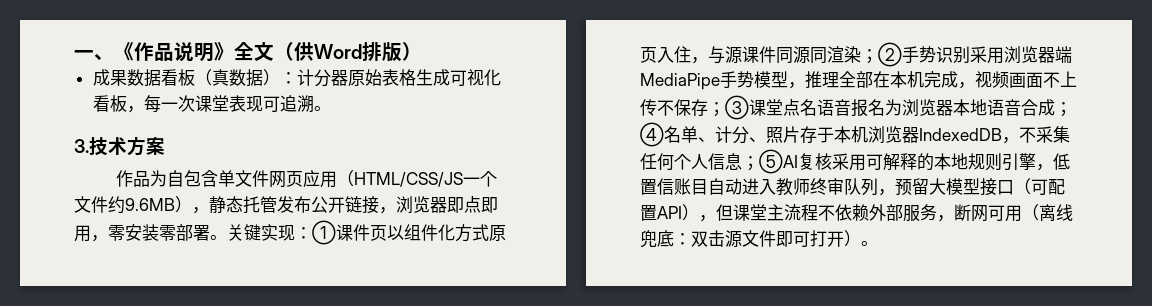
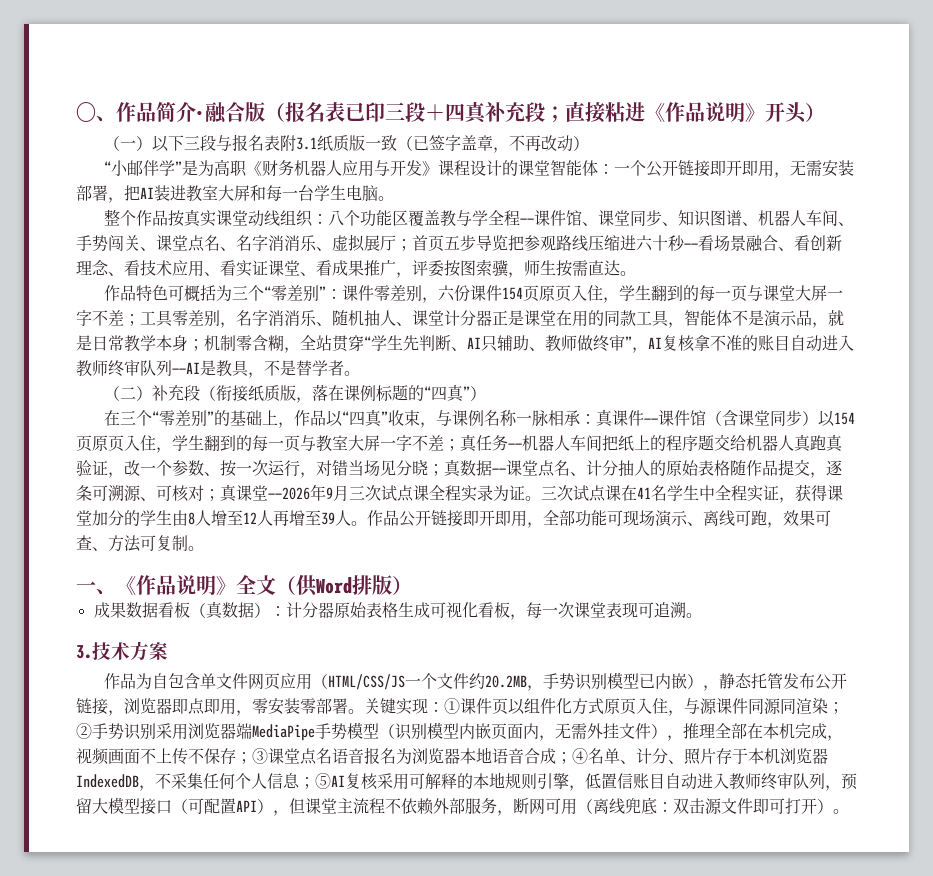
+ 〇、作品简介·融合版（报名表已印三段＋四真补充段；直接粘进《作品说明》开头）
+ （一）以下三段与报名表附3.1纸质版一致（已签字盖章，不再改动）
+ “小邮伴学”是为高职《财务机器人应用与开发》课程设计的课堂智能体：一个公开链接即开即用，无需安装部署，把AI装进教室大屏和每一台学生电脑。
+ 整个作品按真实课堂动线组织：八个功能区覆盖教与学全程——课件馆、课堂同步、知识图谱、机器人车间、手势闯关、课堂点名、名字消消乐、虚拟展厅；首页五步导览把参观路线压缩进六十秒——看场景融合、看创新理念、看技术应用、看实证课堂、看成果推广，评委按图索骥，师生按需直达。
+ 作品特色可概括为三个“零差别”：课件零差别，六份课件154页原页入住，学生翻到的每一页与课堂大屏一字不差；工具零差别，名字消消乐、随机抽人、课堂计分器正是课堂在用的同款工具，智能体不是演示品，就是日常教学本身；机制零含糊，全站贯穿“学生先判断、AI只辅助、教师做终审”，AI复核拿不准的账目自动进入教师终审队列——AI是教具，不是替学者。
+ （二）补充段（衔接纸质版，落在课例标题的“四真”）
+ 在三个“零差别”的基础上，作品以“四真”收束，与课例名称一脉相承：真课件——课件馆（含课堂同步）以154页原页入住，学生翻到的每一页与教室大屏一字不差；真任务——机器人车间把纸上的程序题交给机器人真跑真验证，改一个参数、按一次运行，对错当场见分晓；真数据——课堂点名、计分抽人的原始表格随作品提交，逐条可溯源、可核对；真课堂——2026年9月三次试点课全程实录为证。三次试点课在41名学生中全程实证，获得课堂加分的学生由8人增至12人再增至39人。作品公开链接即开即用，全部功能可现场演示、离线可跑，效果可查、方法可复制。
- 作品为自包含单文件网页应用（HTML/CSS/JS一个文件约9.6MB），静态托管发布公开链接，浏览器即点即用，零安装零部署。
+ 作品为自包含单文件网页应用（HTML/CSS/JS一个文件约20.2MB，手势识别模型已内嵌），静态托管发布公开链接，浏览器即点即用，零安装零部署。
- ②手势识别采用浏览器端MediaPipe手势模型，推理全部在本机完成，视频画面不上传不保存；
+ ②手势识别采用浏览器端MediaPipe手势模型（识别模型内嵌页面内，无需外挂文件），推理全部在本机完成，视频画面不上传不保存；

